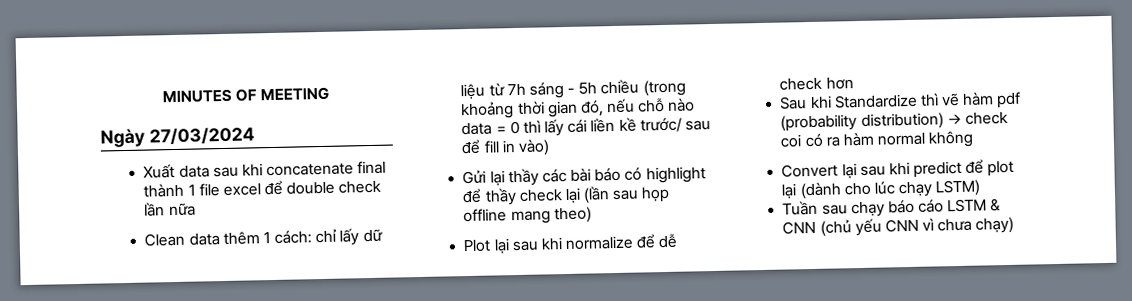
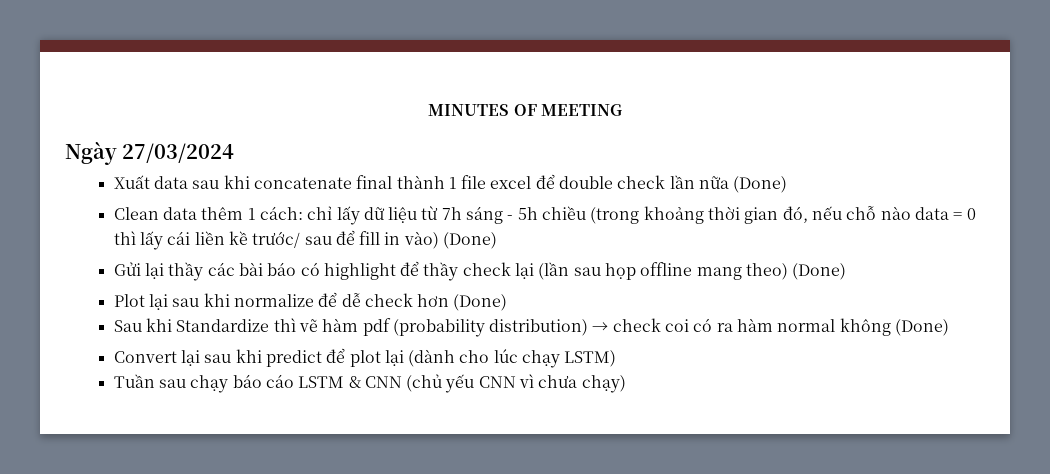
- Xuất data sau khi concatenate final thành 1 file excel để double check lần nữa
+ Xuất data sau khi concatenate final thành 1 file excel để double check lần nữa (Done)
- Clean data thêm 1 cách: chỉ lấy dữ liệu từ 7h sáng - 5h chiều (trong khoảng thời gian đó, nếu chỗ nào data = 0 thì lấy cái liền kề trước/ sau để fill in vào)
+ Clean data thêm 1 cách: chỉ lấy dữ liệu từ 7h sáng - 5h chiều (trong khoảng thời gian đó, nếu chỗ nào data = 0 thì lấy cái liền kề trước/ sau để fill in vào) (Done)
- Gửi lại thầy các bài báo có highlight để thầy check lại (lần sau họp offline mang theo)
+ Gửi lại thầy các bài báo có highlight để thầy check lại (lần sau họp offline mang theo) (Done)
- Plot lại sau khi normalize để dễ check hơn
+ Plot lại sau khi normalize để dễ check hơn (Done)
- Sau khi Standardize thì vẽ hàm pdf (probability distribution) → check coi có ra hàm normal không
+ Sau khi Standardize thì vẽ hàm pdf (probability distribution) → check coi có ra hàm normal không (Done)

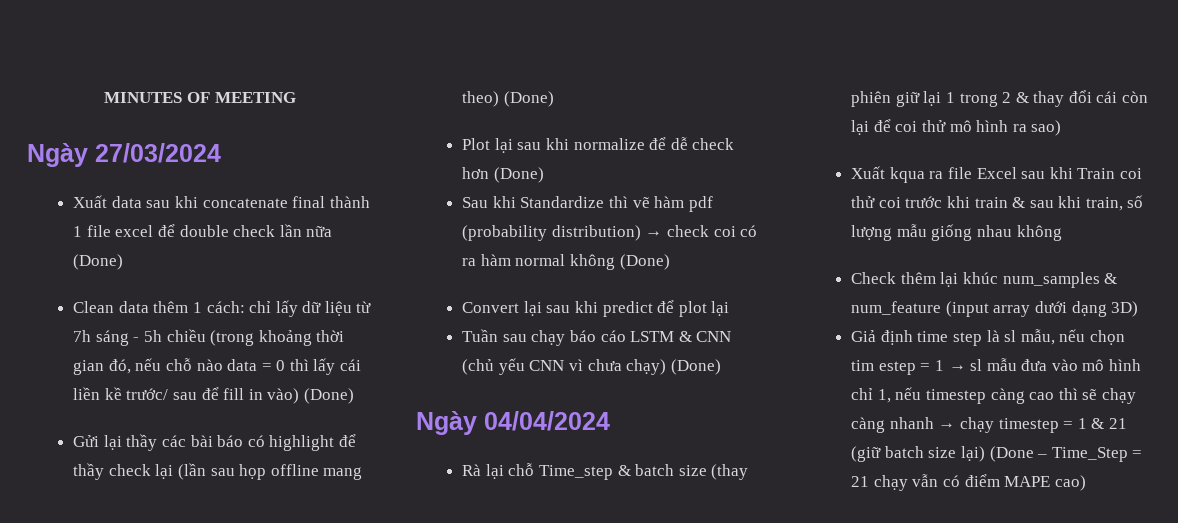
- Convert lại sau khi predict để plot lại (dành cho lúc chạy LSTM)
+ Convert lại sau khi predict để plot lại
- Tuần sau chạy báo cáo LSTM & CNN (chủ yếu CNN vì chưa chạy)
+ Tuần sau chạy báo cáo LSTM & CNN (chủ yếu CNN vì chưa chạy) (Done)
+ Ngày 04/04/2024
+ Rà lại chỗ Time_step & batch size (thay phiên giữ lại 1 trong 2 & thay đổi cái còn lại để coi thử mô hình ra sao)
+ Xuất kqua ra file Excel sau khi Train coi thử coi trước khi train & sau khi train, số lượng mẫu giống nhau không
+ Check thêm lại khúc num_samples & num_feature (input array dưới dạng 3D)
+ Giả định time step là sl mẫu, nếu chọn tim estep = 1 → sl mẫu đưa vào mô hình chỉ 1, nếu timestep càng cao thì sẽ chạy càng nhanh → chạy timestep = 1 & 21 (giữ batch size lại) (Done – Time_Step = 21 chạy vẫn có điểm MAPE cao)

